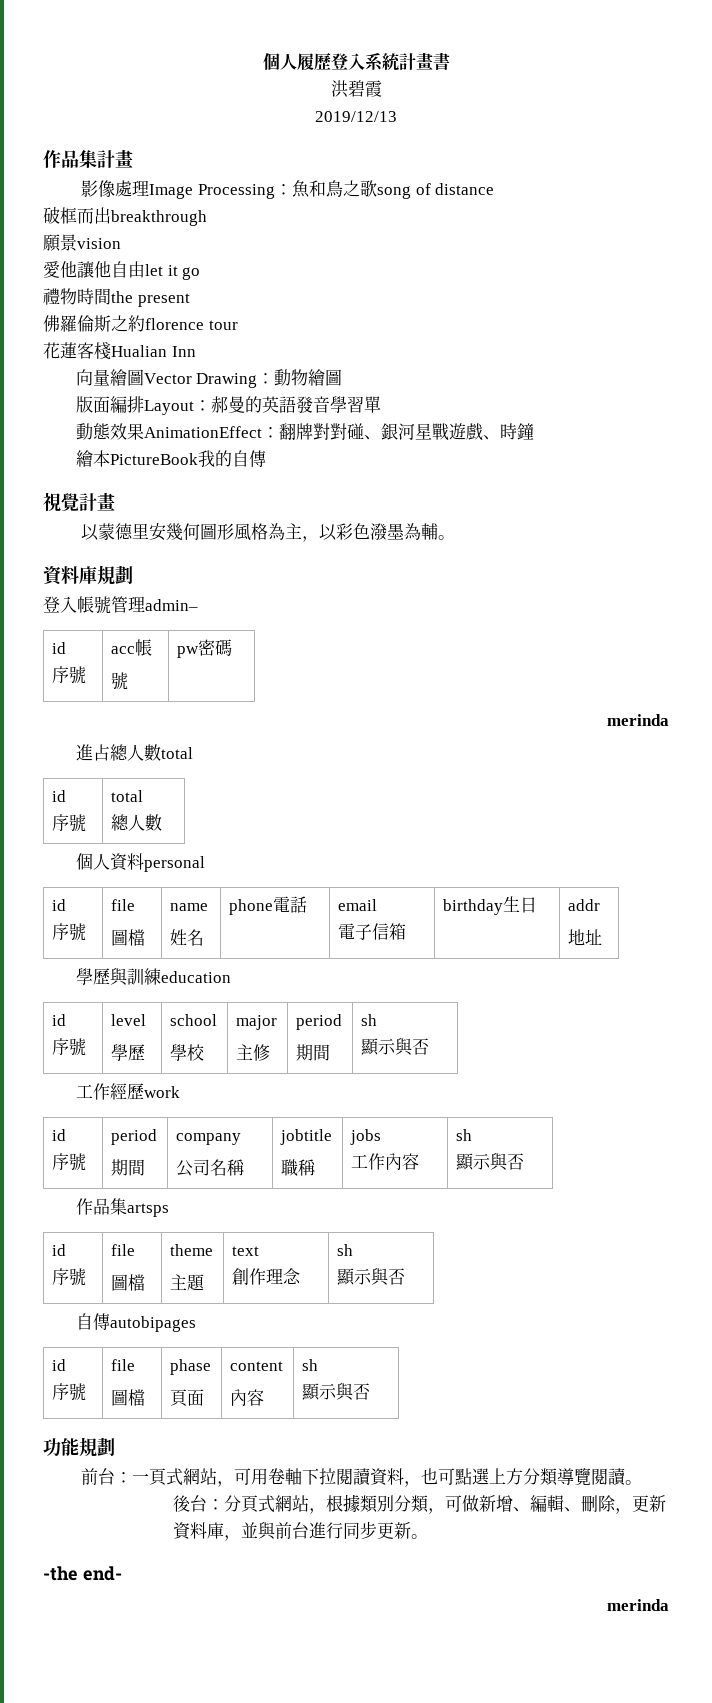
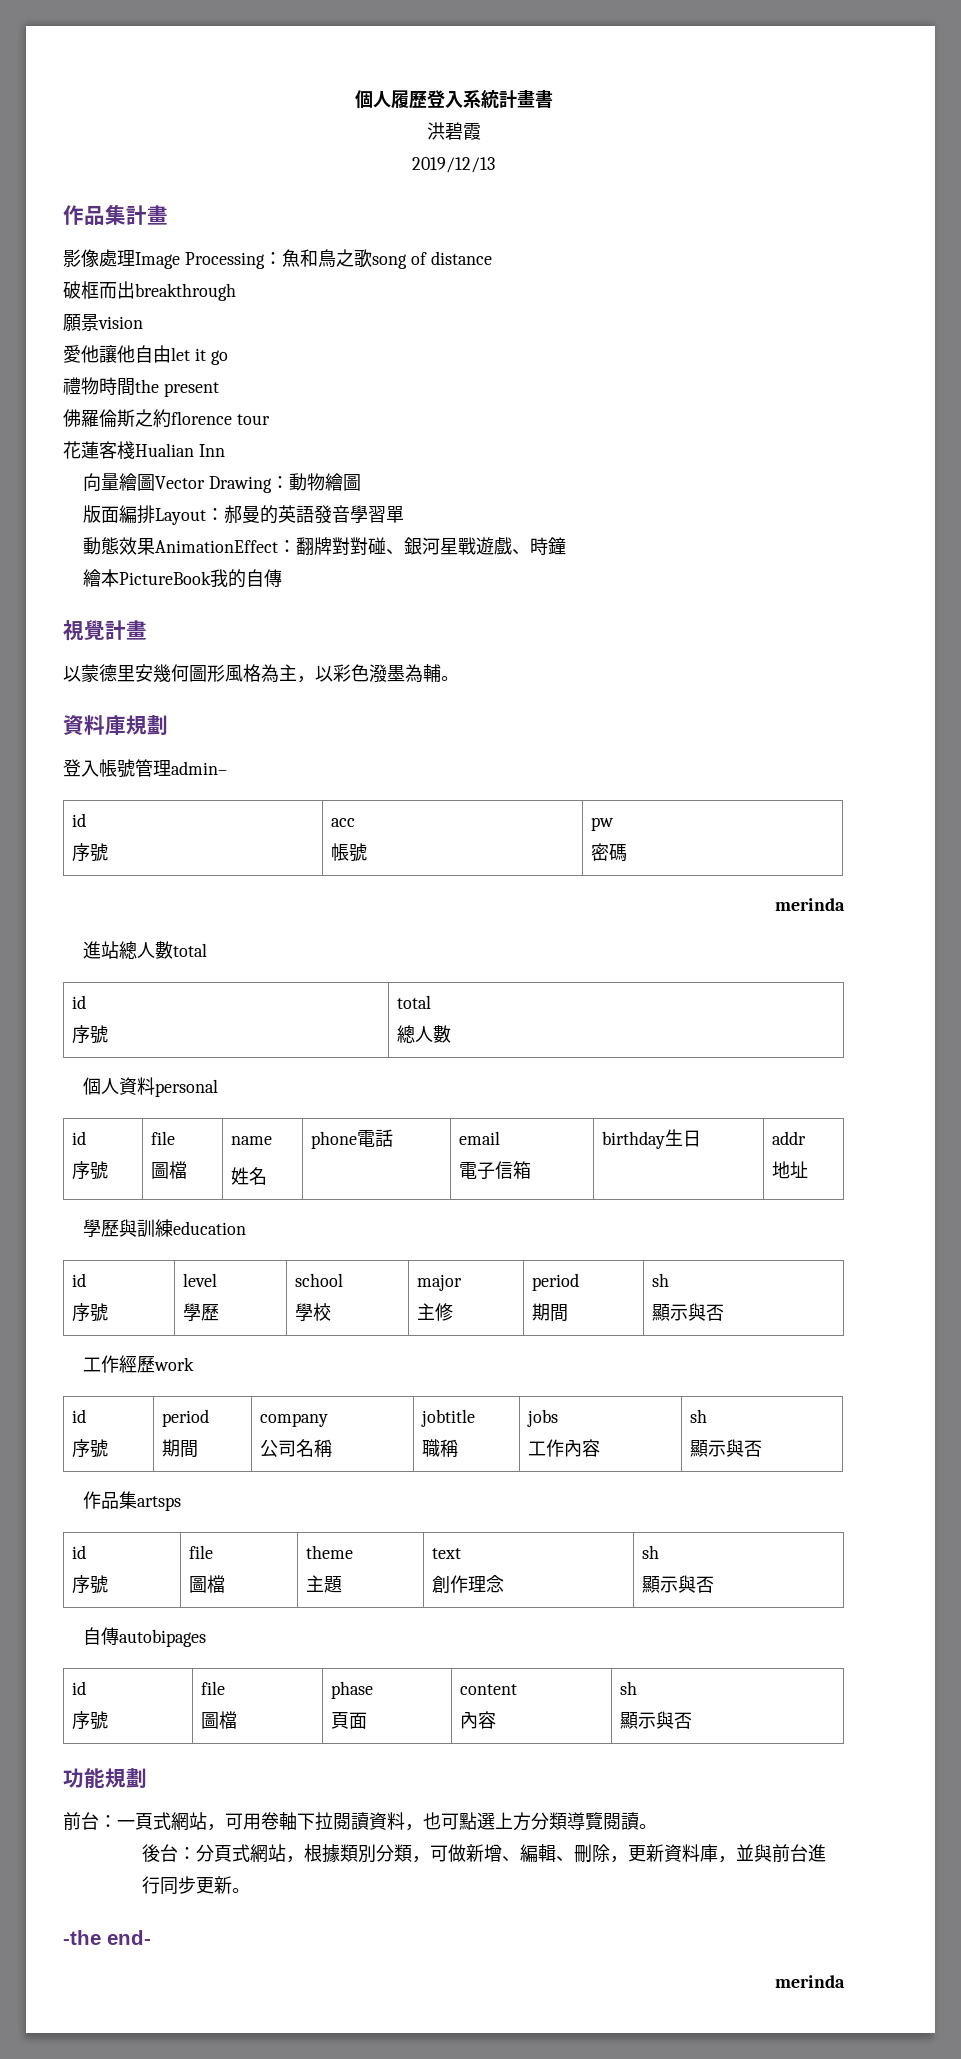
  登入帳號管理admin–
  id
- 序號 | acc帳
- 號 | pw密碼
+ 序號 | acc
+ 帳號 | pw
+ 密碼
- 進占總人數total
+ 進站總人數total

